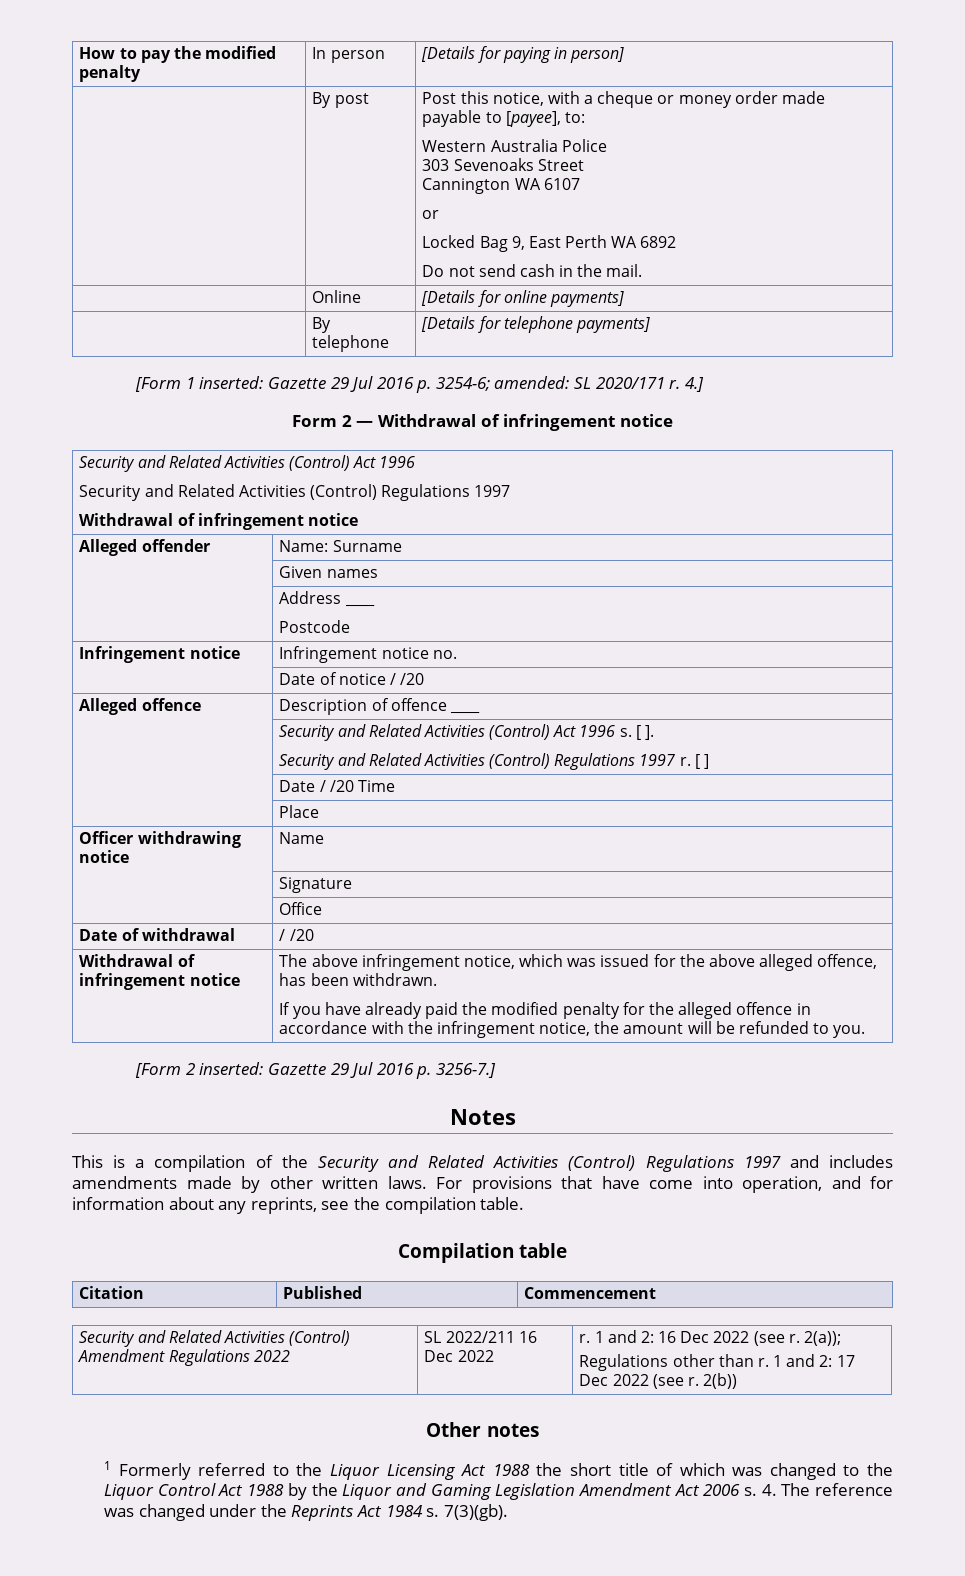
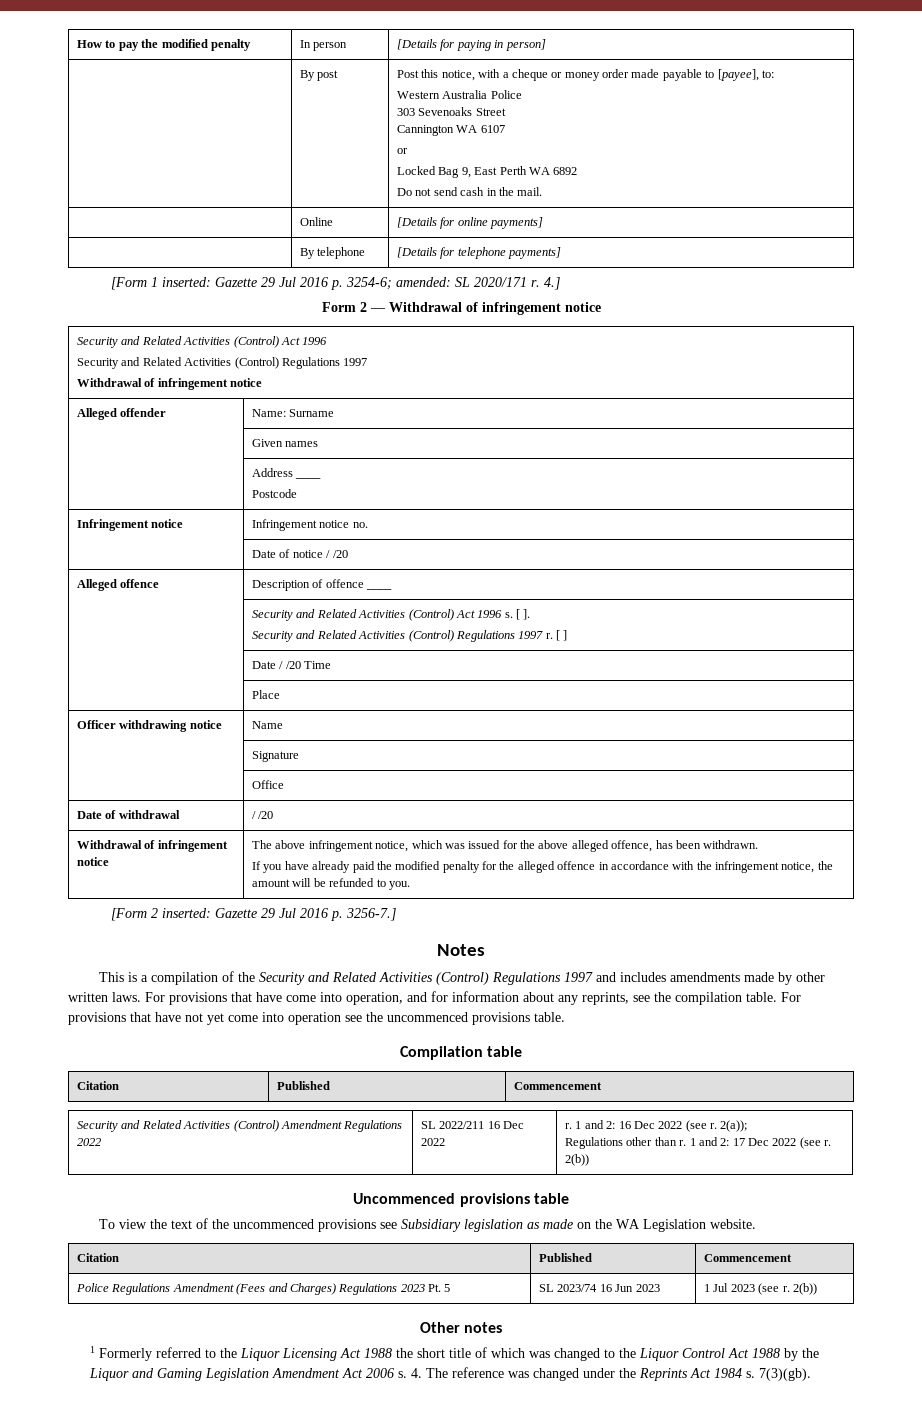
+ For provisions that have not yet come into operation see the uncommenced provisions table.
+ Uncommenced provisions table
+ To view the text of the uncommenced provisions see Subsidiary legislation as made on the WA Legislation website.
+ Citation | Published | Commencement
+ Police Regulations Amendment (Fees and Charges) Regulations 2023 Pt. 5 | SL 2023/74 16 Jun 2023 | 1 Jul 2023 (see r. 2(b))

